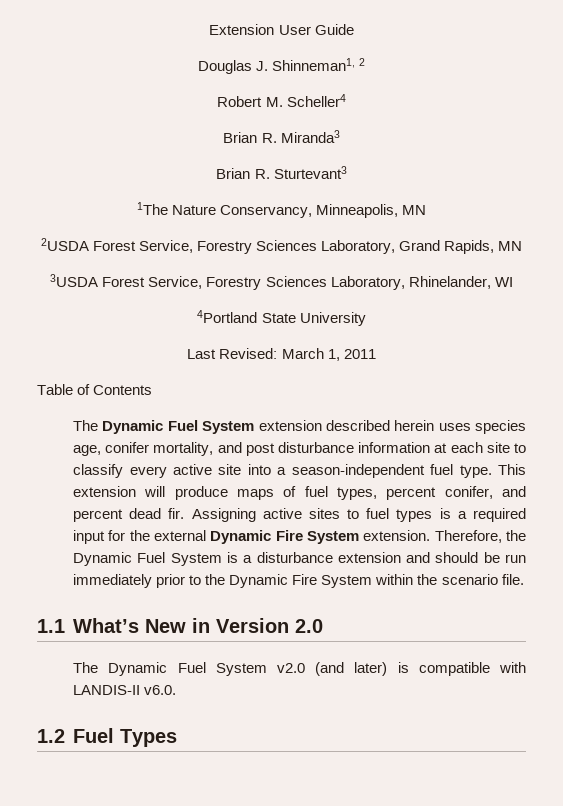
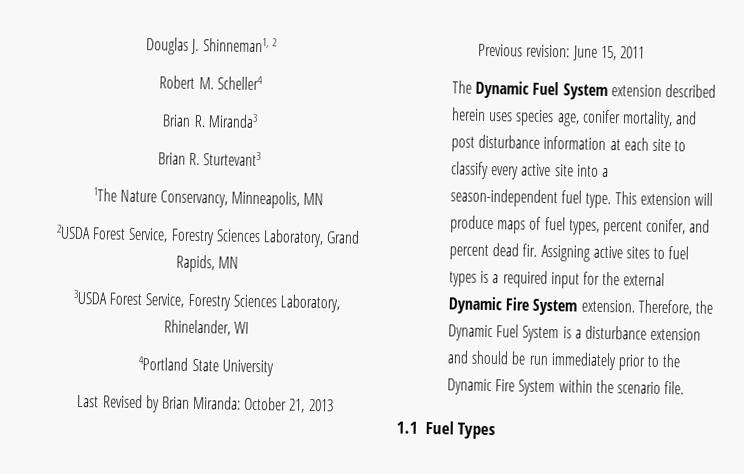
- Extension User Guide
- Last Revised: March 1, 2011
- Table of Contents
+ Last Revised by Brian Miranda: October 21, 2013
+ Previous revision: June 15, 2011
- 1.1 What’s New in Version 2.0
- The Dynamic Fuel System v2.0 (and later) is compatible with LANDIS-II v6.0.
- 1.2 Fuel Types
+ 1.1 Fuel Types

